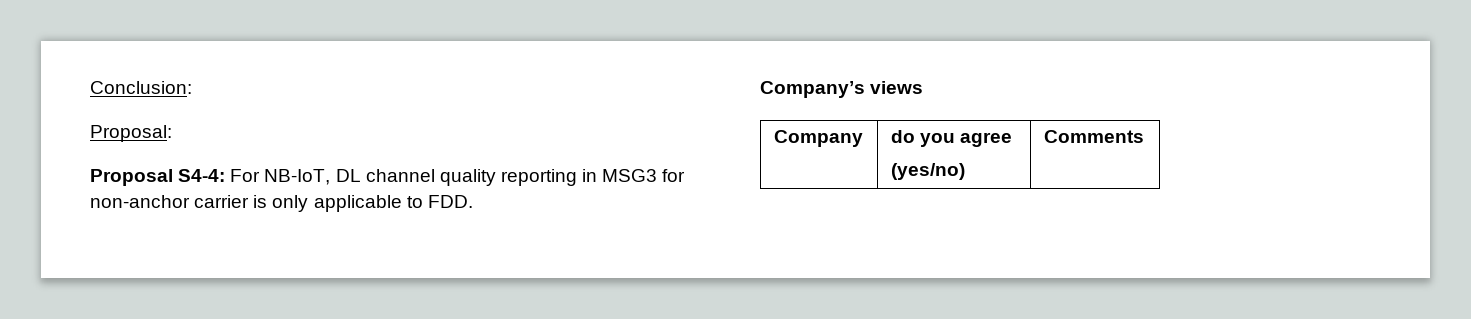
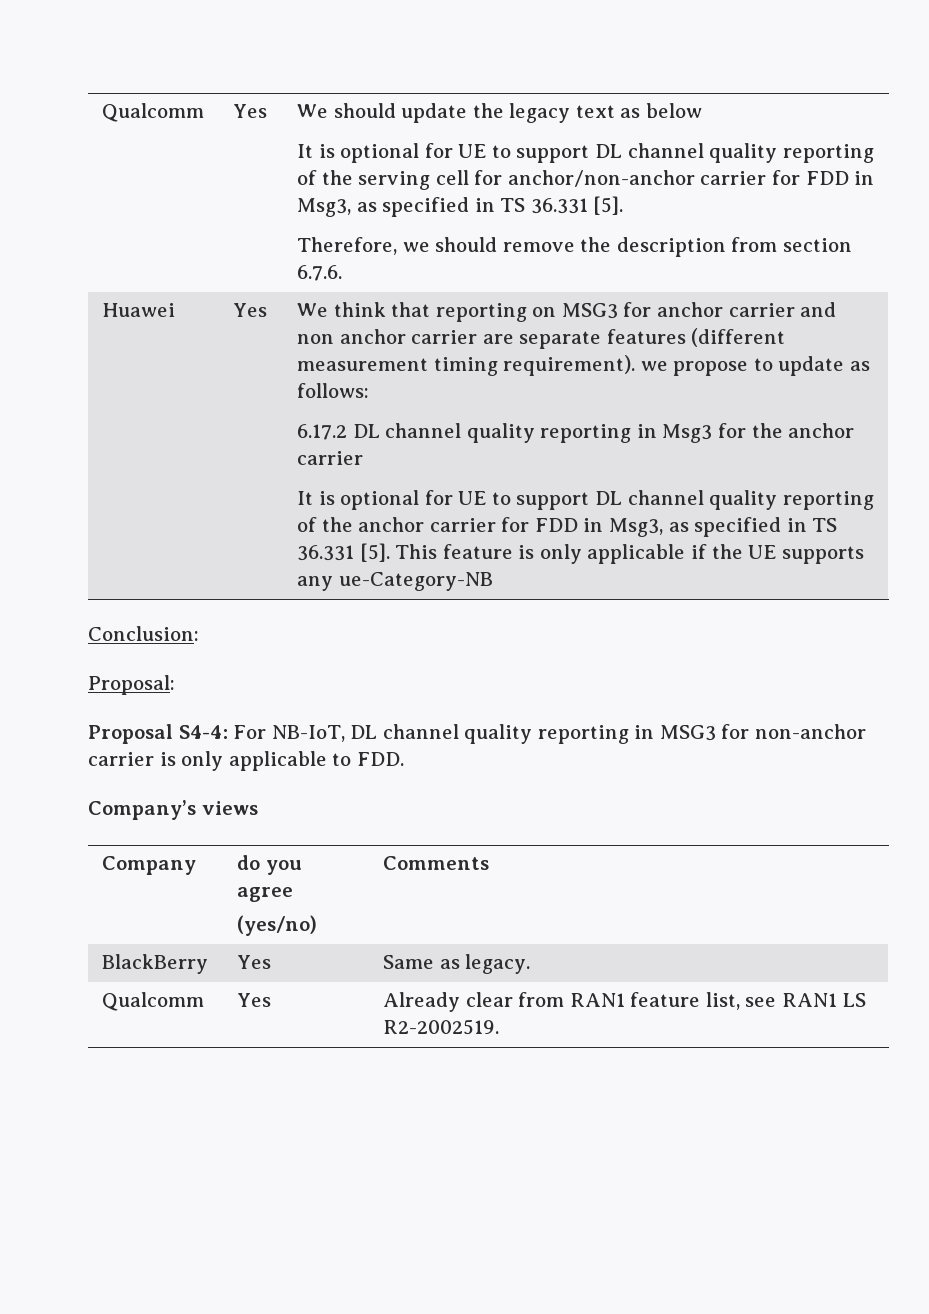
+ Qualcomm | Yes | We should update the legacy text as below
+ It is optional for UE to support DL channel quality reporting of the serving cell for anchor/non-anchor carrier for FDD in Msg3, as specified in TS 36.331 [5].
+ Therefore, we should remove the description from section 6.7.6.
+ Huawei | Yes | We think that reporting on MSG3 for anchor carrier and non anchor carrier are separate features (different measurement timing requirement). we propose to update as follows:
+ 6.17.2 DL channel quality reporting in Msg3 for the anchor carrier
+ It is optional for UE to support DL channel quality reporting of the anchor carrier for FDD in Msg3, as specified in TS 36.331 [5]. This feature is only applicable if the UE supports any ue-Category-NB
+ BlackBerry | Yes | Same as legacy.
+ Qualcomm | Yes | Already clear from RAN1 feature list, see RAN1 LS R2-2002519.

